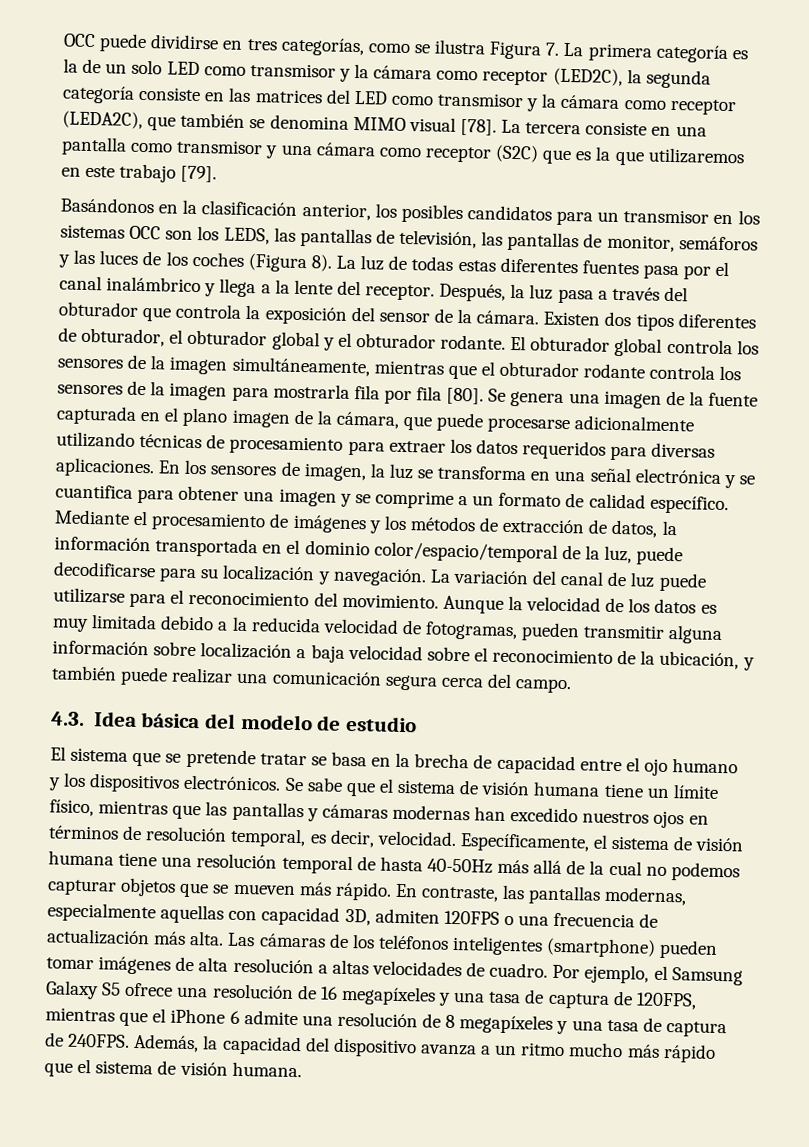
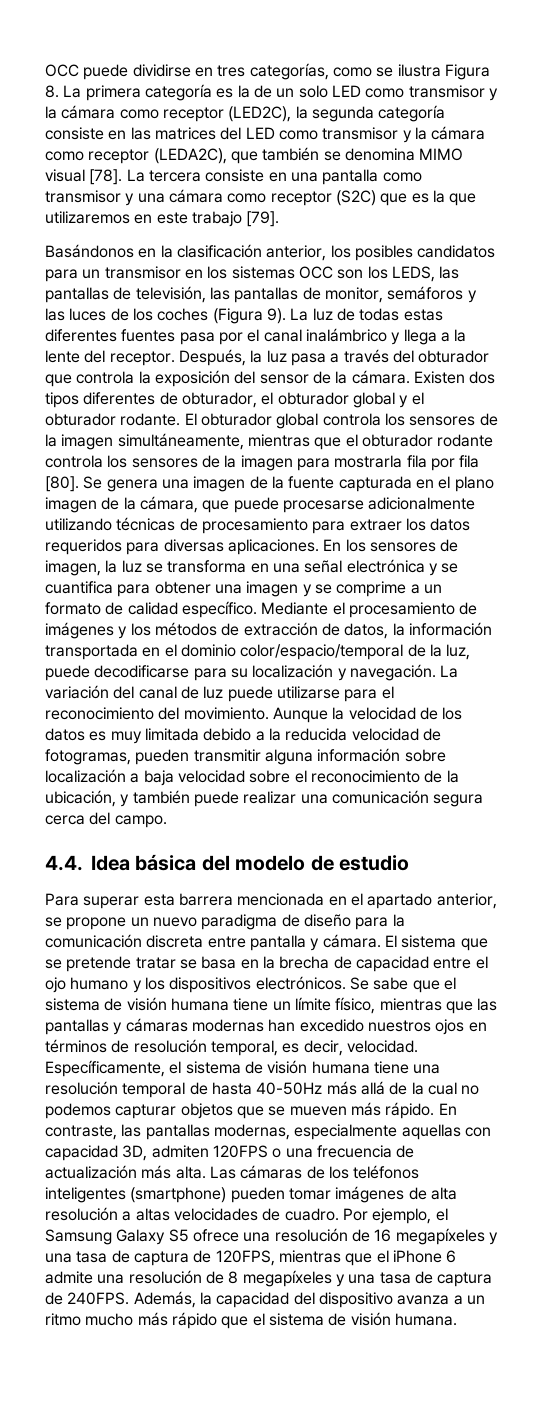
- OCC puede dividirse en tres categorías, como se ilustra Figura 7. La primera categoría es la de un solo LED como transmisor y la cámara como receptor (LED2C), la segunda categoría consiste en las matrices del LED como transmisor y la cámara como receptor (LEDA2C), que también se denomina MIMO visual [78].
+ OCC puede dividirse en tres categorías, como se ilustra Figura 8. La primera categoría es la de un solo LED como transmisor y la cámara como receptor (LED2C), la segunda categoría consiste en las matrices del LED como transmisor y la cámara como receptor (LEDA2C), que también se denomina MIMO visual [78].
- Basándonos en la clasificación anterior, los posibles candidatos para un transmisor en los sistemas OCC son los LEDS, las pantallas de televisión, las pantallas de monitor, semáforos y las luces de los coches (Figura 8).
+ Basándonos en la clasificación anterior, los posibles candidatos para un transmisor en los sistemas OCC son los LEDS, las pantallas de televisión, las pantallas de monitor, semáforos y las luces de los coches (Figura 9).
- 4.3. Idea básica del modelo de estudio
+ 4.4. Idea básica del modelo de estudio
+ Para superar esta barrera mencionada en el apartado anterior, se propone un nuevo paradigma de diseño para la comunicación discreta entre pantalla y cámara.

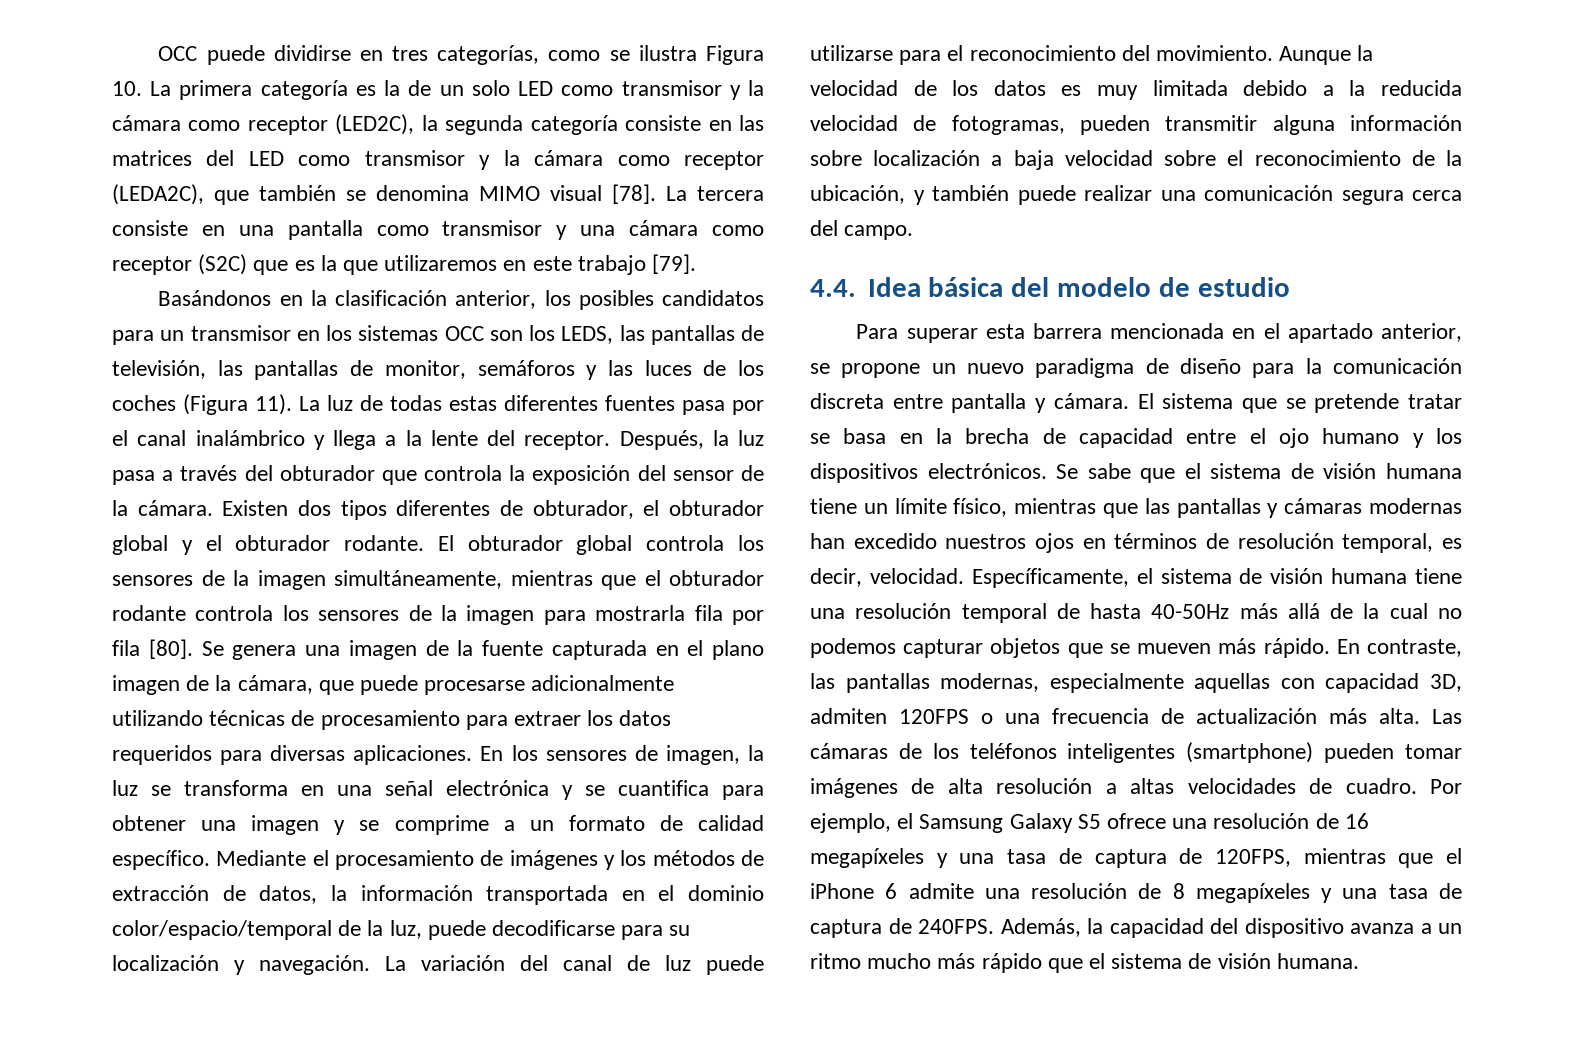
- OCC puede dividirse en tres categorías, como se ilustra Figura 8. La primera categoría es la de un solo LED como transmisor y la cámara como receptor (LED2C), la segunda categoría consiste en las matrices del LED como transmisor y la cámara como receptor (LEDA2C), que también se denomina MIMO visual [78].
+ OCC puede dividirse en tres categorías, como se ilustra Figura 10. La primera categoría es la de un solo LED como transmisor y la cámara como receptor (LED2C), la segunda categoría consiste en las matrices del LED como transmisor y la cámara como receptor (LEDA2C), que también se denomina MIMO visual [78].
- Basándonos en la clasificación anterior, los posibles candidatos para un transmisor en los sistemas OCC son los LEDS, las pantallas de televisión, las pantallas de monitor, semáforos y las luces de los coches (Figura 9).
+ Basándonos en la clasificación anterior, los posibles candidatos para un transmisor en los sistemas OCC son los LEDS, las pantallas de televisión, las pantallas de monitor, semáforos y las luces de los coches (Figura 11).

